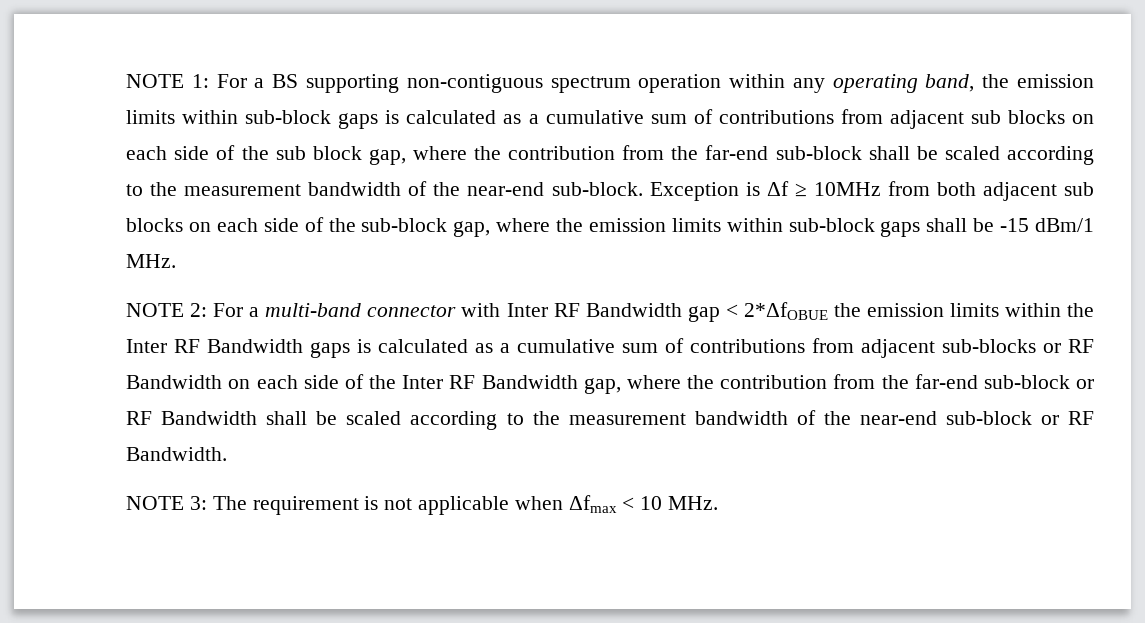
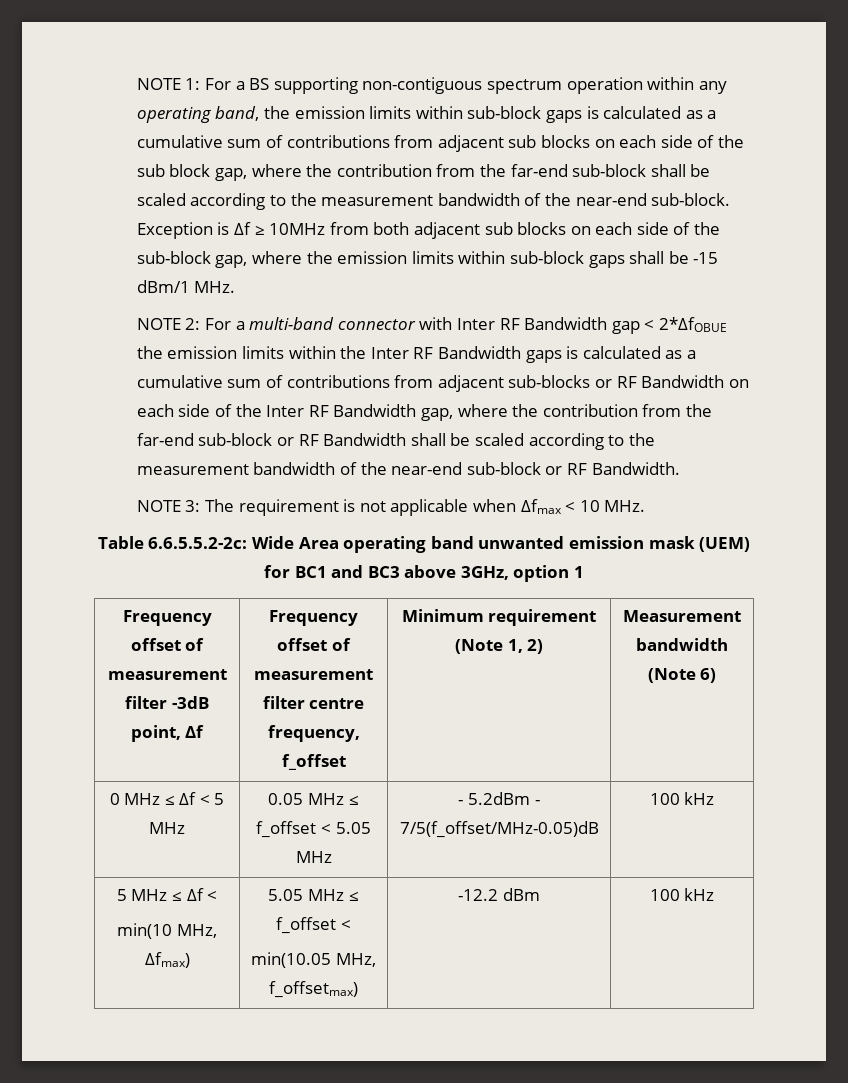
+ Table 6.6.5.5.2-2c: Wide Area operating band unwanted emission mask (UEM) for BC1 and BC3 above 3GHz, option 1
+ Frequency offset of measurement filter -3dB point, Δf | Frequency offset of measurement filter centre frequency, f_offset | Minimum requirement (Note 1, 2) | Measurement bandwidth (Note 6)
+ 0 MHz ≤ Δf < 5 MHz | 0.05 MHz ≤ f_offset < 5.05 MHz | - 5.2dBm - 7/5(f_offset/MHz-0.05)dB | 100 kHz
+ 5 MHz ≤ Δf <
+ min(10 MHz, Δfmax) | 5.05 MHz ≤ f_offset <
+ min(10.05 MHz, f_offsetmax) | -12.2 dBm | 100 kHz

